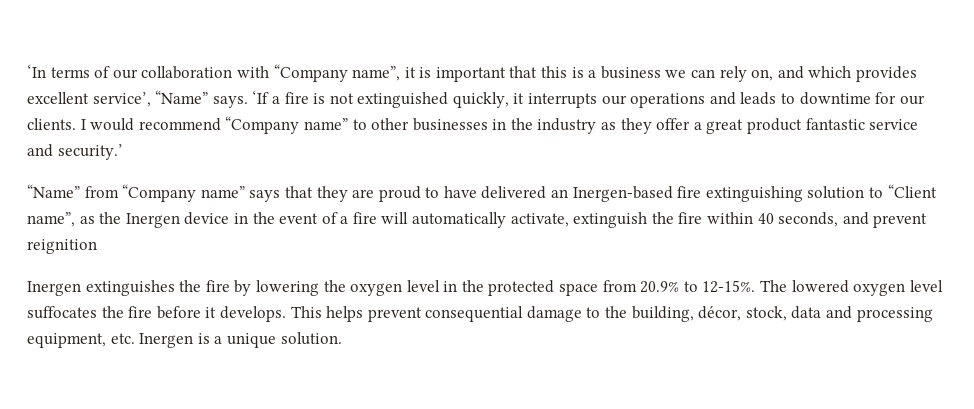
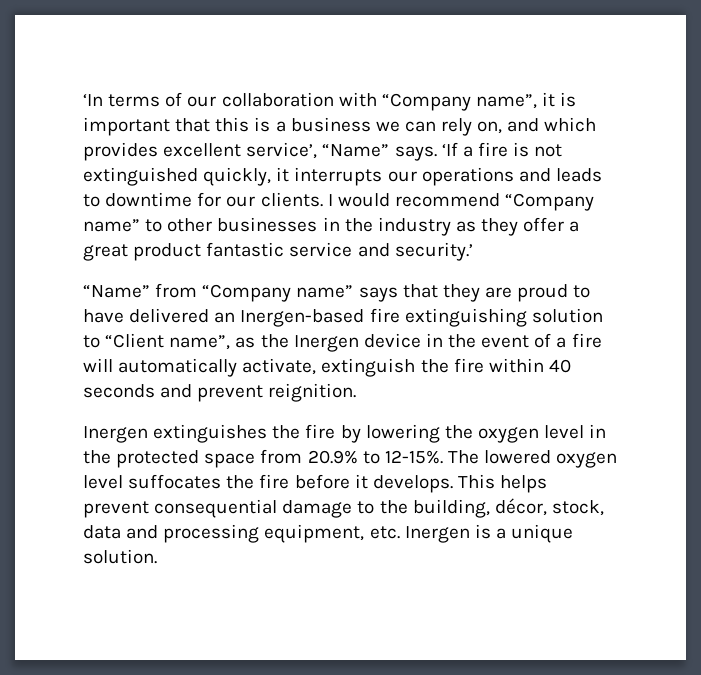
- “Name” from “Company name” says that they are proud to have delivered an Inergen-based fire extinguishing solution to “Client name”, as the Inergen device in the event of a fire will automatically activate, extinguish the fire within 40 seconds, and prevent reignition
+ “Name” from “Company name” says that they are proud to have delivered an Inergen-based fire extinguishing solution to “Client name”, as the Inergen device in the event of a fire will automatically activate, extinguish the fire within 40 seconds and prevent reignition.

